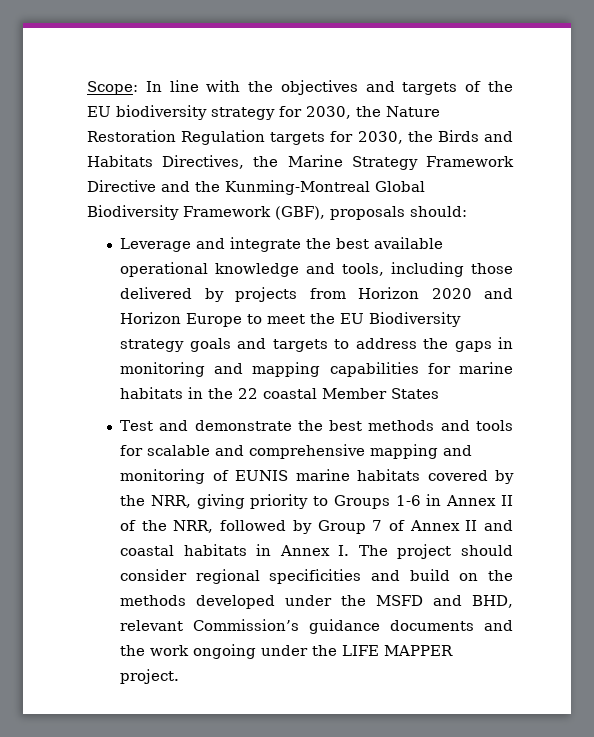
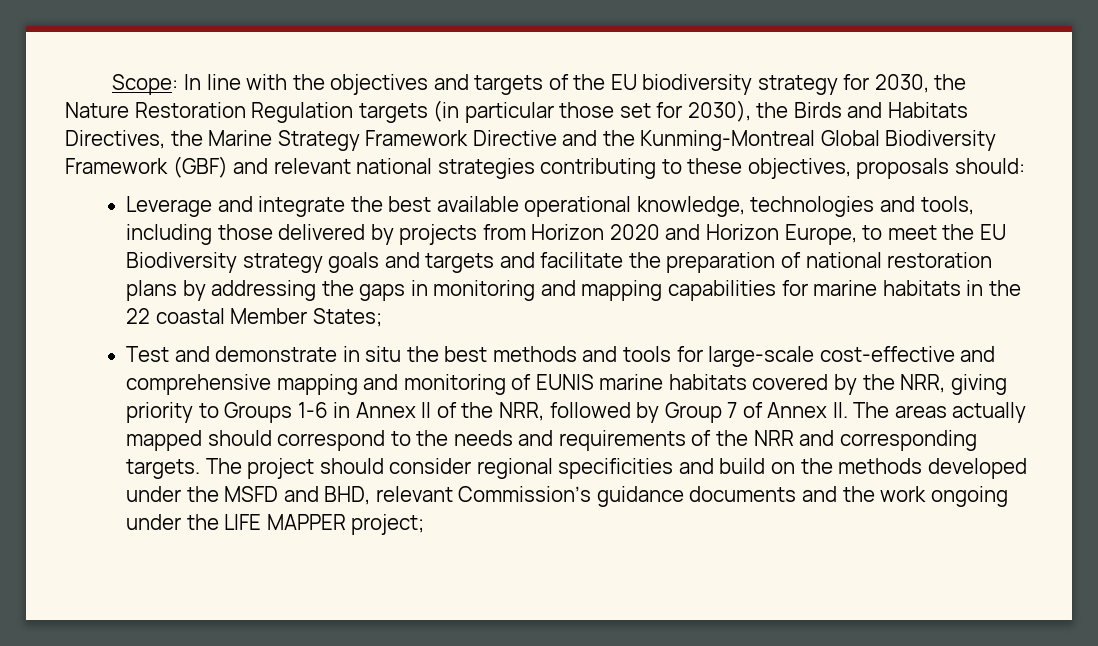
- Scope: In line with the objectives and targets of the EU biodiversity strategy for 2030, the Nature Restoration Regulation targets for 2030, the Birds and Habitats Directives, the Marine Strategy Framework Directive and the Kunming-Montreal Global Biodiversity Framework (GBF), proposals should:
+ Scope: In line with the objectives and targets of the EU biodiversity strategy for 2030, the Nature Restoration Regulation targets (in particular those set for 2030), the Birds and Habitats Directives, the Marine Strategy Framework Directive and the Kunming-Montreal Global Biodiversity Framework (GBF) and relevant national strategies contributing to these objectives, proposals should:
- Leverage and integrate the best available operational knowledge and tools, including those delivered by projects from Horizon 2020 and Horizon Europe to meet the EU Biodiversity strategy goals and targets to address the gaps in monitoring and mapping capabilities for marine habitats in the 22 coastal Member States
+ Leverage and integrate the best available operational knowledge, technologies and tools, including those delivered by projects from Horizon 2020 and Horizon Europe, to meet the EU Biodiversity strategy goals and targets and facilitate the preparation of national restoration plans by addressing the gaps in monitoring and mapping capabilities for marine habitats in the 22 coastal Member States;
- Test and demonstrate the best methods and tools for scalable and comprehensive mapping and monitoring of EUNIS marine habitats covered by the NRR, giving priority to Groups 1-6 in Annex II of the NRR, followed by Group 7 of Annex II and coastal habitats in Annex I. The project should consider regional specificities and build on the methods developed under the MSFD and BHD, relevant Commission’s guidance documents and the work ongoing under the LIFE MAPPER project.
+ Test and demonstrate in situ the best methods and tools for large-scale cost-effective and comprehensive mapping and monitoring of EUNIS marine habitats covered by the NRR, giving priority to Groups 1-6 in Annex II of the NRR, followed by Group 7 of Annex II. The areas actually mapped should correspond to the needs and requirements of the NRR and corresponding targets. The project should consider regional specificities and build on the methods developed under the MSFD and BHD, relevant Commission’s guidance documents and the work ongoing under the LIFE MAPPER project;

